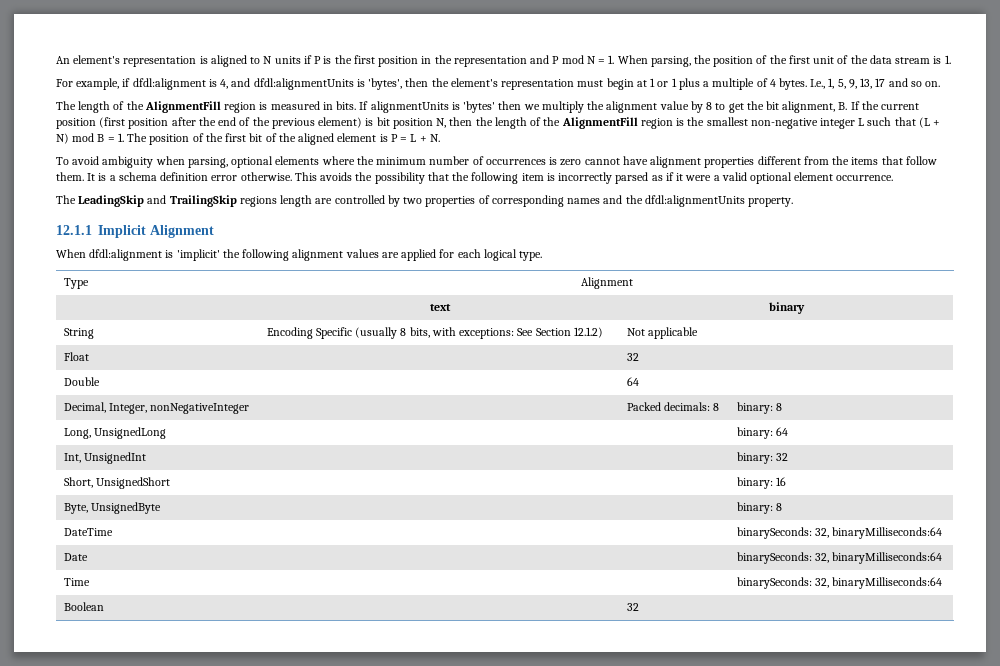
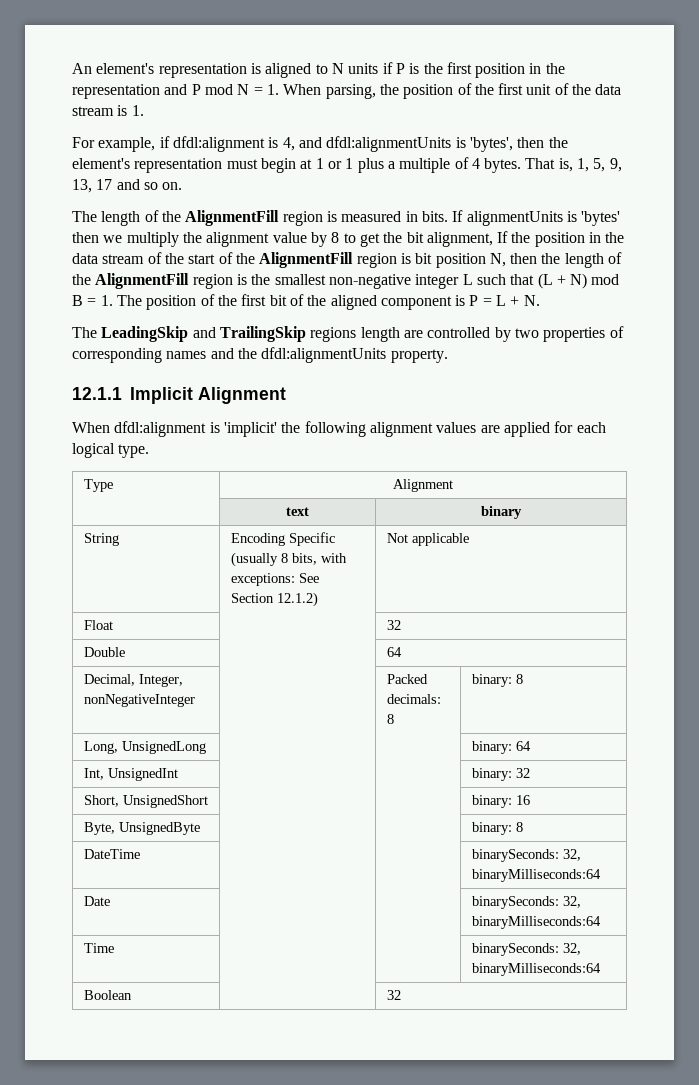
- I.e., 1, 5, 9, 13, 17 and so on.
+ That is, 1, 5, 9, 13, 17 and so on.
- If alignmentUnits is 'bytes' then we multiply the alignment value by 8 to get the bit alignment, B. If the current position (first position after the end of the previous element) is bit position N, then the length of the AlignmentFill region is the smallest non-negative integer L such that (L + N) mod B = 1. The position of the first bit of the aligned element is P = L + N.
+ If alignmentUnits is 'bytes' then we multiply the alignment value by 8 to get the bit alignment, If the position in the data stream of the start of the AlignmentFill region is bit position N, then the length of the AlignmentFill region is the smallest non-negative integer L such that (L + N) mod B = 1. The position of the first bit of the aligned component is P = L + N.
- To avoid ambiguity when parsing, optional elements where the minimum number of occurrences is zero cannot have alignment properties different from the items that follow them. It is a schema definition error otherwise. This avoids the possibility that the following item is incorrectly parsed as if it were a valid optional element occurrence.

